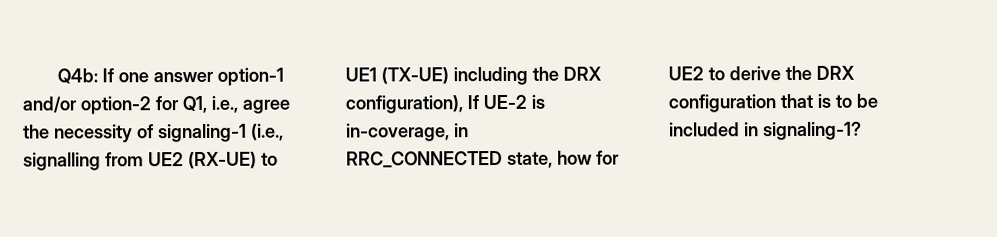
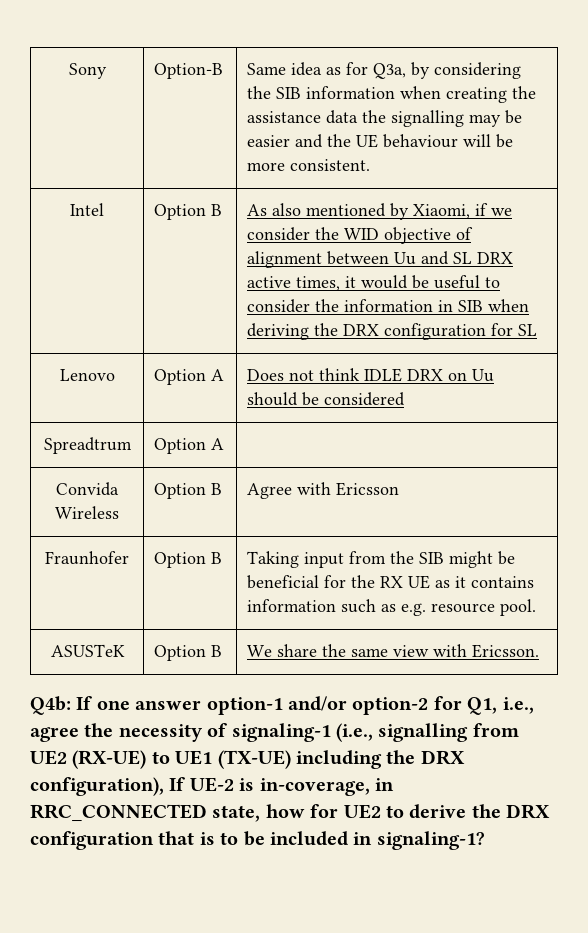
+ Sony | Option-B | Same idea as for Q3a, by considering the SIB information when creating the assistance data the signalling may be easier and the UE behaviour will be more consistent.
+ Intel | Option B | As also mentioned by Xiaomi, if we consider the WID objective of alignment between Uu and SL DRX active times, it would be useful to consider the information in SIB when deriving the DRX configuration for SL
+ Lenovo | Option A | Does not think IDLE DRX on Uu should be considered
+ Spreadtrum | Option A |
+ Convida Wireless | Option B | Agree with Ericsson
+ Fraunhofer | Option B | Taking input from the SIB might be beneficial for the RX UE as it contains information such as e.g. resource pool.
+ ASUSTeK | Option B | We share the same view with Ericsson.

